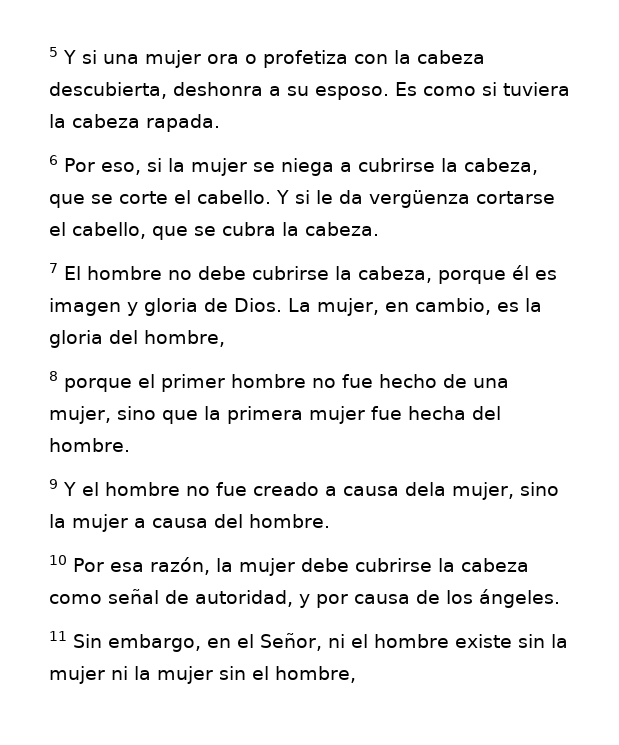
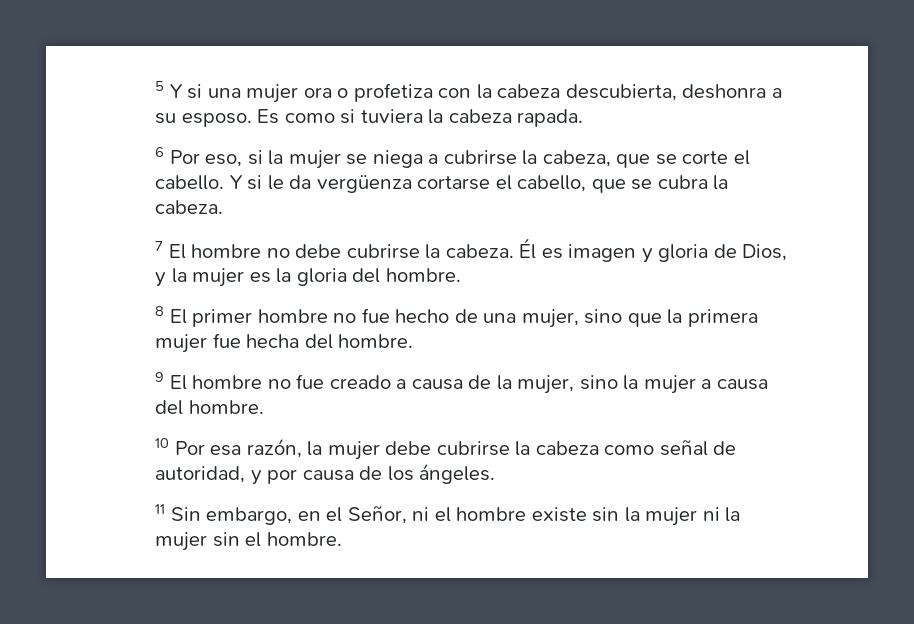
- 7 El hombre no debe cubrirse la cabeza, porque él es imagen y gloria de Dios. La mujer, en cambio, es la gloria del hombre,
+ 7 El hombre no debe cubrirse la cabeza. Él es imagen y gloria de Dios, y la mujer es la gloria del hombre.
- 8 porque el primer hombre no fue hecho de una mujer, sino que la primera mujer fue hecha del hombre.
+ 8 El primer hombre no fue hecho de una mujer, sino que la primera mujer fue hecha del hombre.
- 9 Y el hombre no fue creado a causa dela mujer, sino la mujer a causa del hombre.
+ 9 El hombre no fue creado a causa de la mujer, sino la mujer a causa del hombre.
- 11 Sin embargo, en el Señor, ni el hombre existe sin la mujer ni la mujer sin el hombre,
+ 11 Sin embargo, en el Señor, ni el hombre existe sin la mujer ni la mujer sin el hombre.

